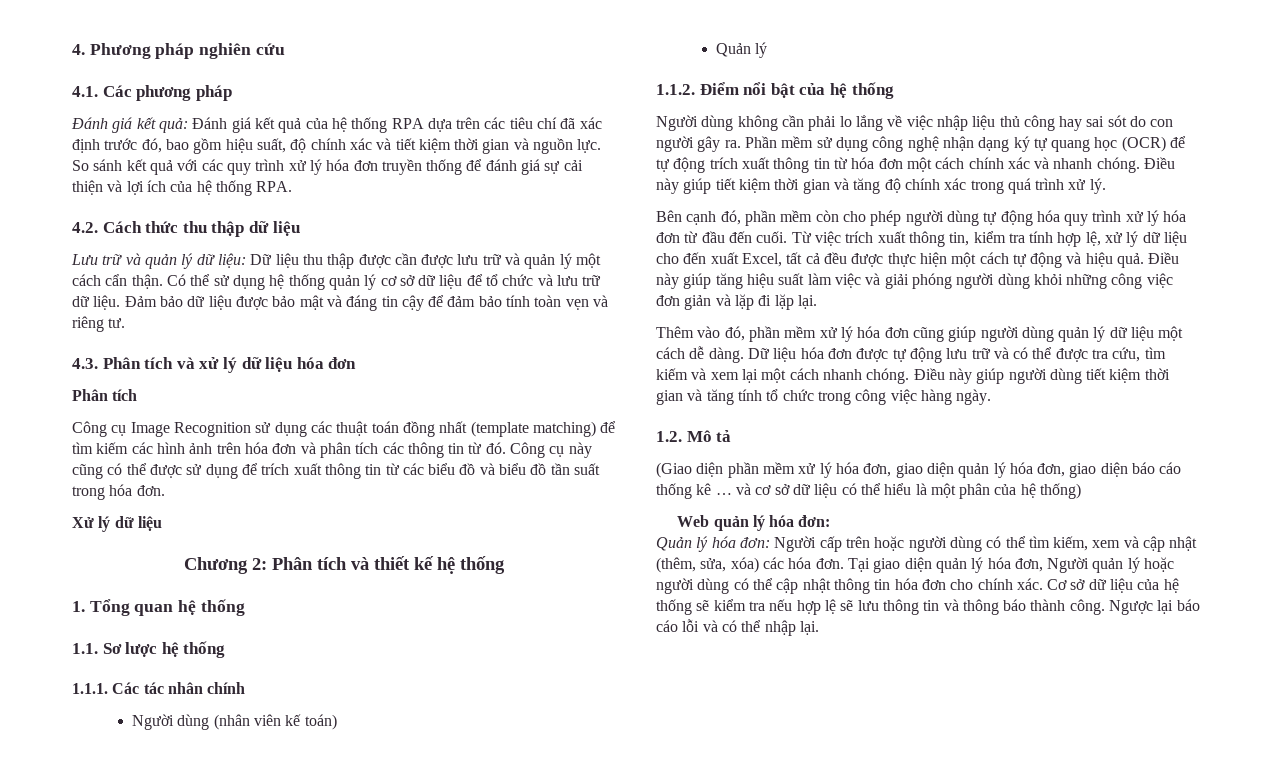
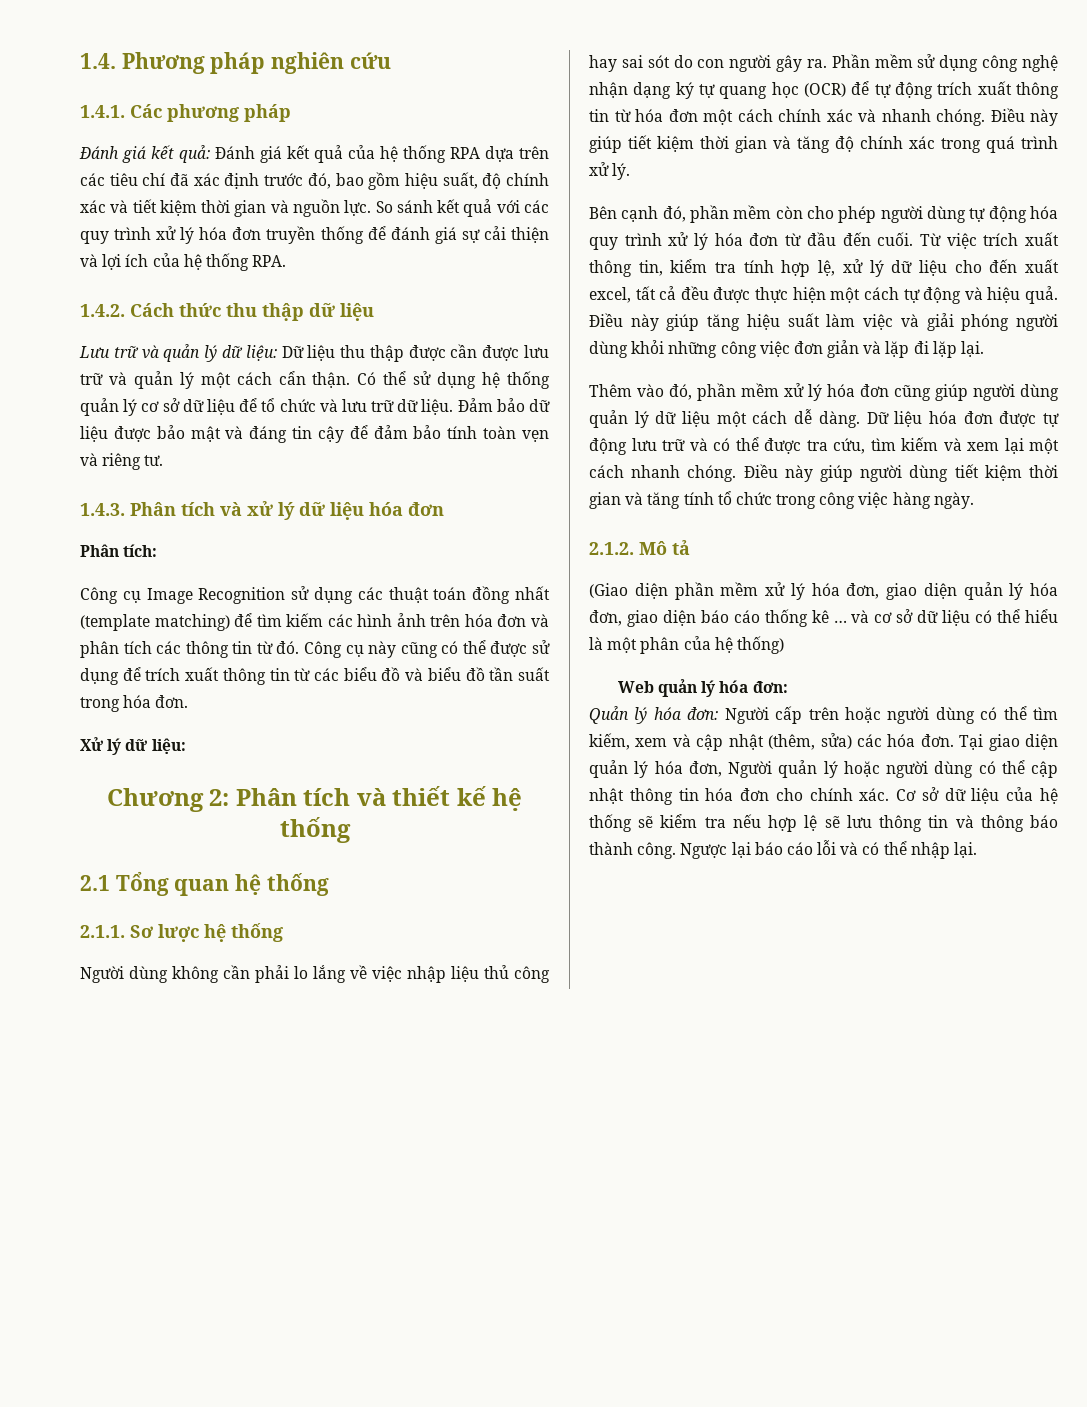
- 4. Phương pháp nghiên cứu
+ 1.4. Phương pháp nghiên cứu
- 4.1. Các phương pháp
+ 1.4.1. Các phương pháp
- 4.2. Cách thức thu thập dữ liệu
+ 1.4.2. Cách thức thu thập dữ liệu
- 4.3. Phân tích và xử lý dữ liệu hóa đơn
- Phân tích
+ 1.4.3. Phân tích và xử lý dữ liệu hóa đơn
+ Phân tích:
- Xử lý dữ liệu
+ Xử lý dữ liệu:
- 1. Tổng quan hệ thống
+ 2.1 Tổng quan hệ thống
- 1.1. Sơ lược hệ thống
+ 2.1.1. Sơ lược hệ thống
- 1.1.1. Các tác nhân chính
- Người dùng (nhân viên kế toán)
- Quản lý
- 1.1.2. Điểm nổi bật của hệ thống
- Từ việc trích xuất thông tin, kiểm tra tính hợp lệ, xử lý dữ liệu cho đến xuất Excel, tất cả đều được thực hiện một cách tự động và hiệu quả.
+ Từ việc trích xuất thông tin, kiểm tra tính hợp lệ, xử lý dữ liệu cho đến xuất excel, tất cả đều được thực hiện một cách tự động và hiệu quả.
- 1.2. Mô tả
+ 2.1.2. Mô tả
- Quản lý hóa đơn: Người cấp trên hoặc người dùng có thể tìm kiếm, xem và cập nhật (thêm, sửa, xóa) các hóa đơn.
+ Quản lý hóa đơn: Người cấp trên hoặc người dùng có thể tìm kiếm, xem và cập nhật (thêm, sửa) các hóa đơn.

